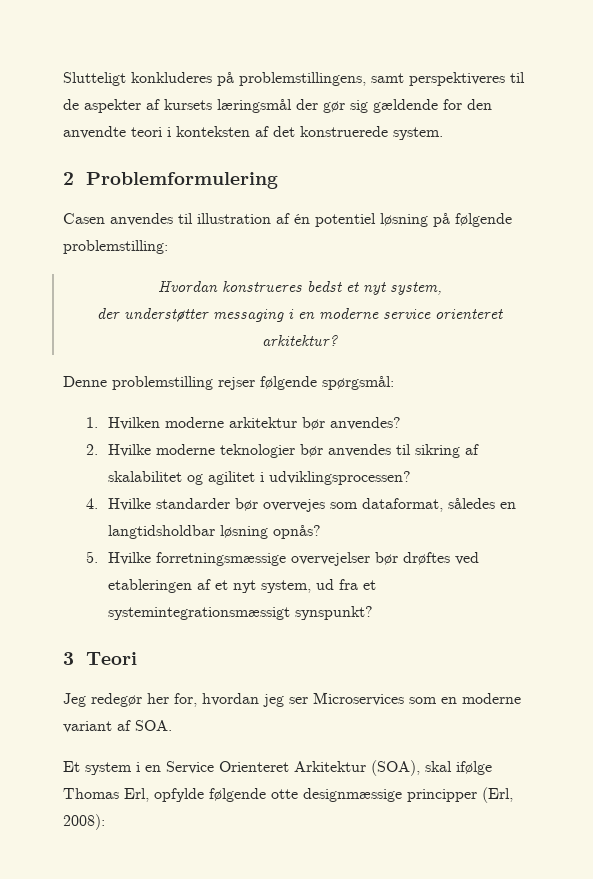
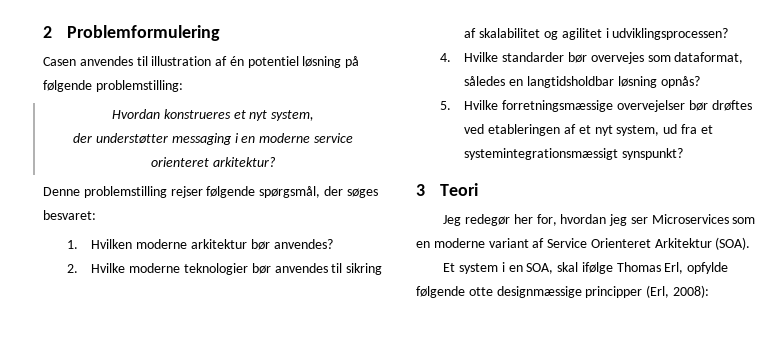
- Slutteligt konkluderes på problemstillingens, samt perspektiveres til de aspekter af kursets læringsmål der gør sig gældende for den anvendte teori i konteksten af det konstruerede system.
- Hvordan konstrueres bedst et nyt system,
+ Hvordan konstrueres et nyt system,
- Denne problemstilling rejser følgende spørgsmål:
+ Denne problemstilling rejser følgende spørgsmål, der søges besvaret:
- Jeg redegør her for, hvordan jeg ser Microservices som en moderne variant af SOA.
+ Jeg redegør her for, hvordan jeg ser Microservices som en moderne variant af Service Orienteret Arkitektur (SOA).
- Et system i en Service Orienteret Arkitektur (SOA), skal ifølge Thomas Erl, opfylde følgende otte designmæssige principper (Erl, 2008):
+ Et system i en SOA, skal ifølge Thomas Erl, opfylde følgende otte designmæssige principper (Erl, 2008):

